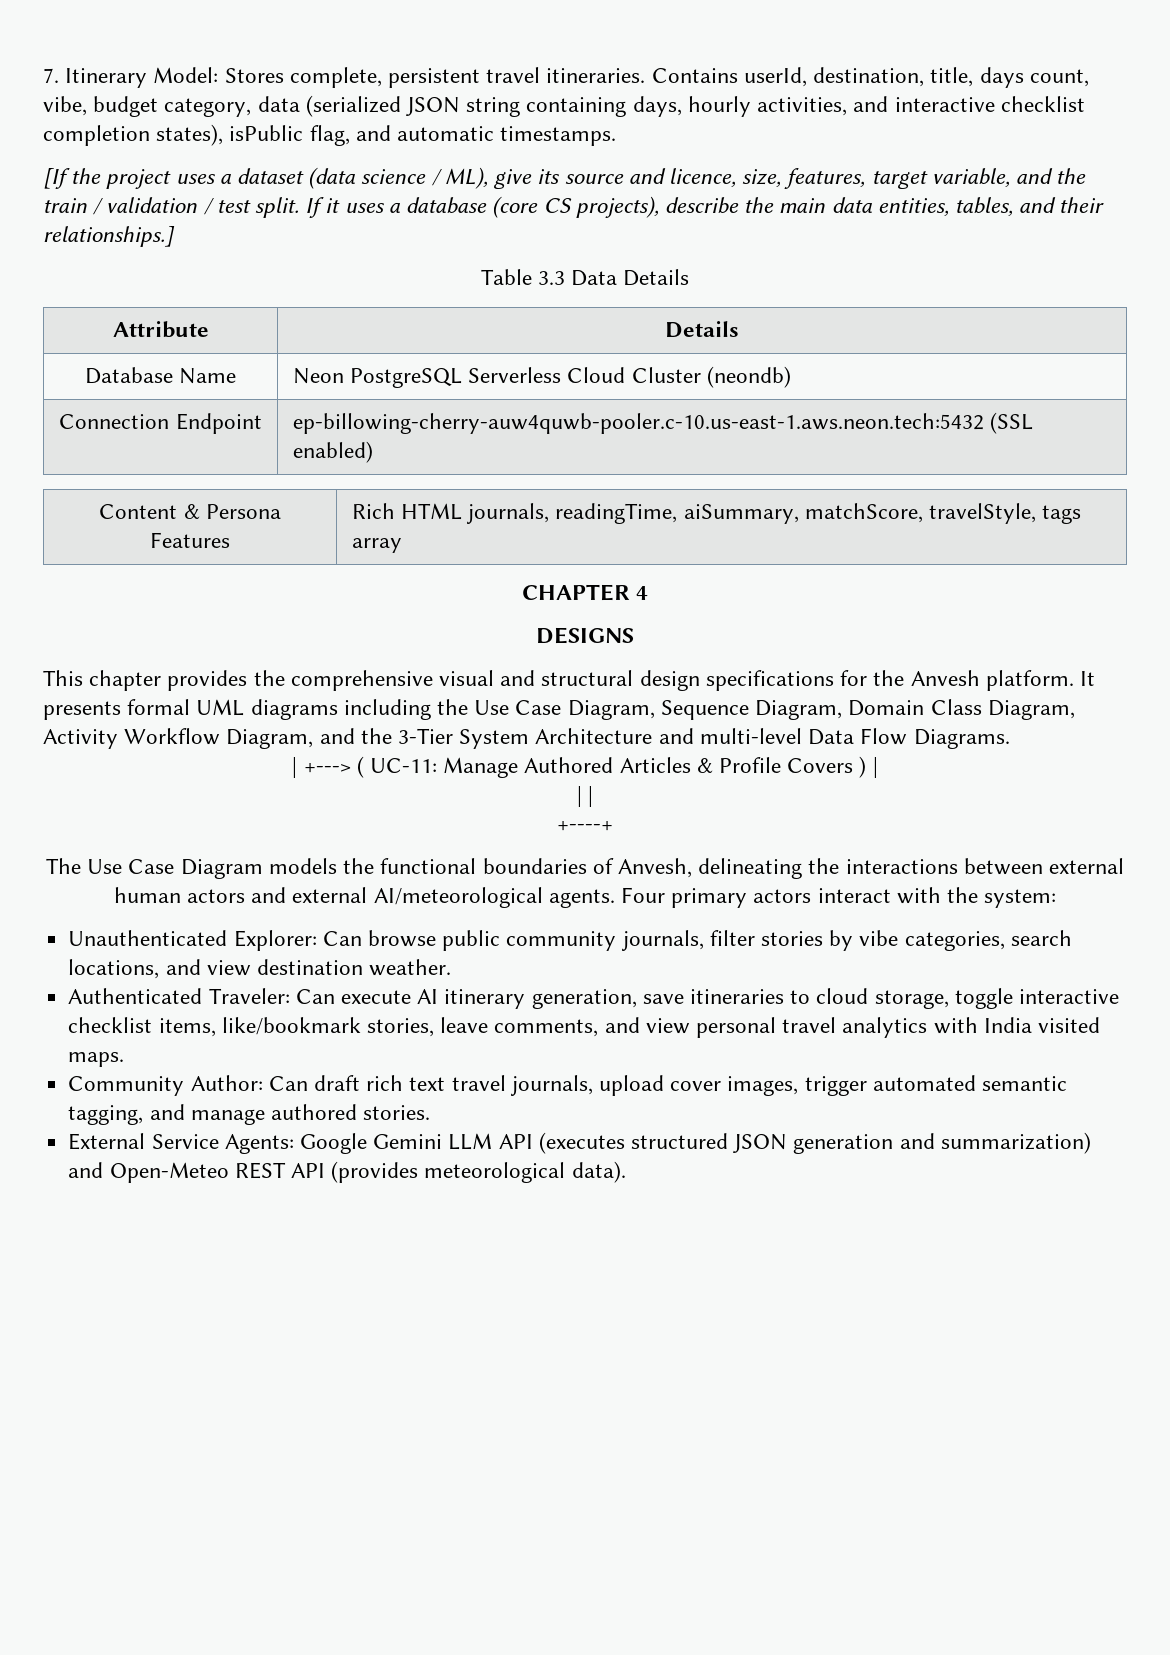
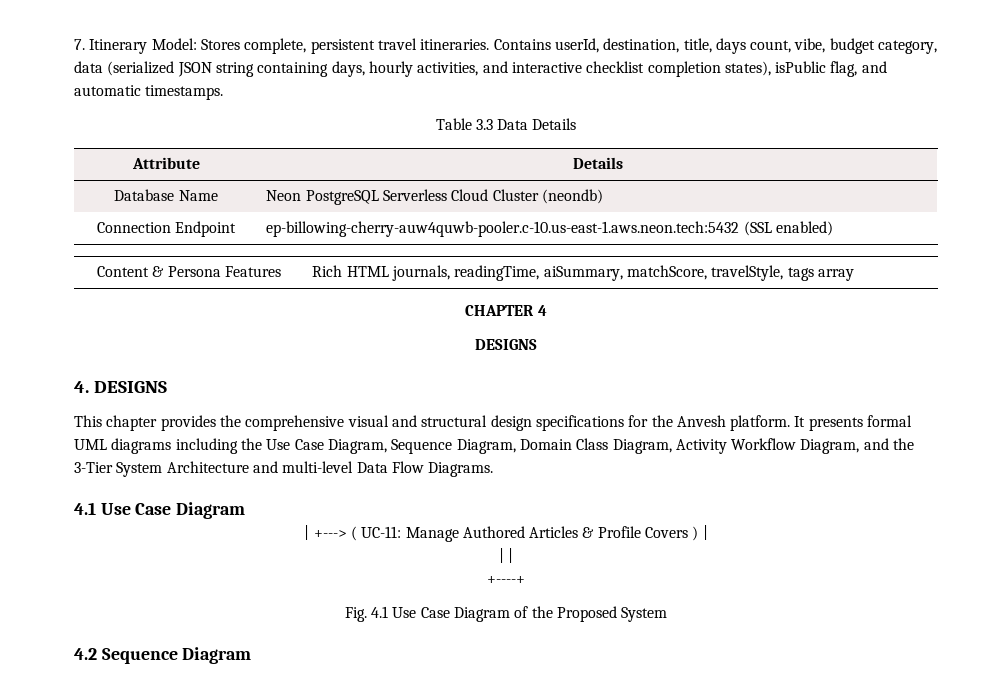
- [If the project uses a dataset (data science / ML), give its source and licence, size, features, target variable, and the train / validation / test split. If it uses a database (core CS projects), describe the main data entities, tables, and their relationships.]
+ 4. DESIGNS
  It presents formal UML diagrams including the Use Case Diagram, Sequence Diagram, Domain Class Diagram, Activity Workflow Diagram, and the 3-Tier System Architecture and multi-level Data Flow Diagrams.
+ 4.1 Use Case Diagram
- The Use Case Diagram models the functional boundaries of Anvesh, delineating the interactions between external human actors and external AI/meteorological agents. Four primary actors interact with the system:
- Unauthenticated Explorer: Can browse public community journals, filter stories by vibe categories, search locations, and view destination weather.
- Authenticated Traveler: Can execute AI itinerary generation, save itineraries to cloud storage, toggle interactive checklist items, like/bookmark stories, leave comments, and view personal travel analytics with India visited maps.
- Community Author: Can draft rich text travel journals, upload cover images, trigger automated semantic tagging, and manage authored stories.
- External Service Agents: Google Gemini LLM API (executes structured JSON generation and summarization) and Open-Meteo REST API (provides meteorological data).
+ Fig. 4.1 Use Case Diagram of the Proposed System
+ 4.2 Sequence Diagram

